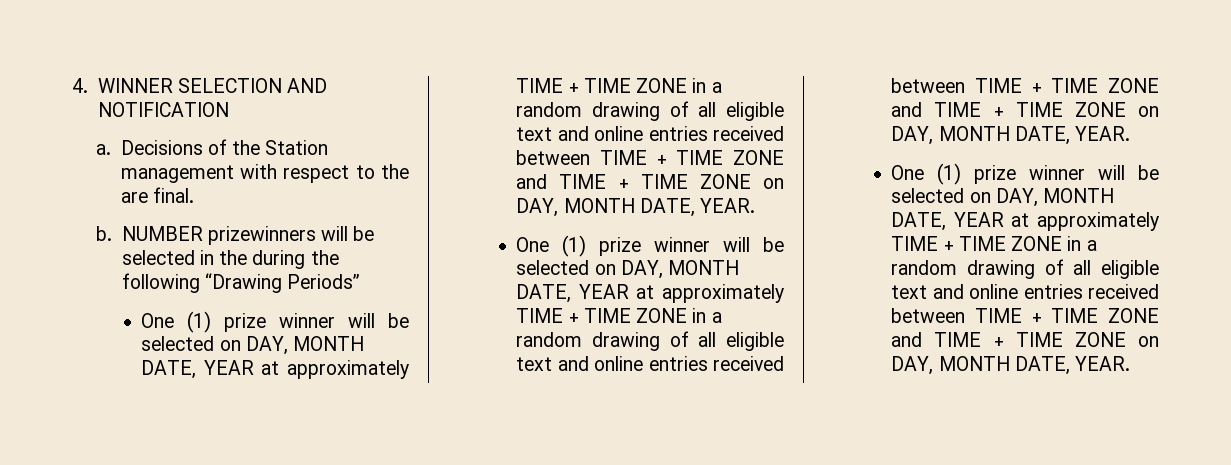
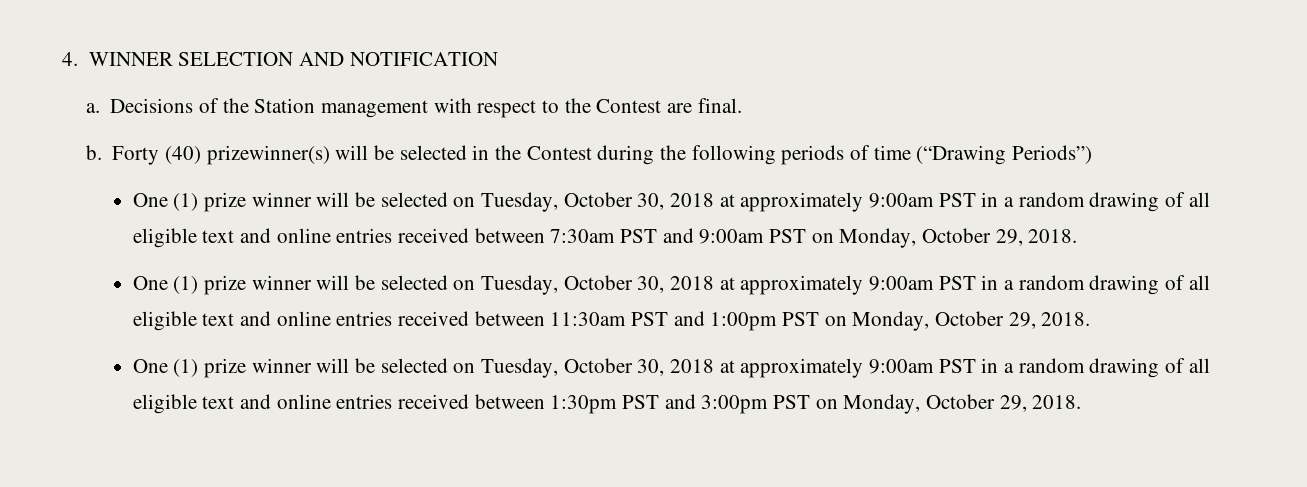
- Decisions of the Station management with respect to the are final.
+ Decisions of the Station management with respect to the Contest are final.
- NUMBER prizewinners will be selected in the during the following “Drawing Periods”
- One (1) prize winner will be selected on DAY, MONTH DATE, YEAR at approximately TIME + TIME ZONE in a random drawing of all eligible text and online entries received between TIME + TIME ZONE and TIME + TIME ZONE on DAY, MONTH DATE, YEAR.
- One (1) prize winner will be selected on DAY, MONTH DATE, YEAR at approximately TIME + TIME ZONE in a random drawing of all eligible text and online entries received between TIME + TIME ZONE and TIME + TIME ZONE on DAY, MONTH DATE, YEAR.
- One (1) prize winner will be selected on DAY, MONTH DATE, YEAR at approximately TIME + TIME ZONE in a random drawing of all eligible text and online entries received between TIME + TIME ZONE and TIME + TIME ZONE on DAY, MONTH DATE, YEAR.
+ Forty (40) prizewinner(s) will be selected in the Contest during the following periods of time (“Drawing Periods”)
+ One (1) prize winner will be selected on Tuesday, October 30, 2018 at approximately 9:00am PST in a random drawing of all eligible text and online entries received between 7:30am PST and 9:00am PST on Monday, October 29, 2018.
+ One (1) prize winner will be selected on Tuesday, October 30, 2018 at approximately 9:00am PST in a random drawing of all eligible text and online entries received between 11:30am PST and 1:00pm PST on Monday, October 29, 2018.
+ One (1) prize winner will be selected on Tuesday, October 30, 2018 at approximately 9:00am PST in a random drawing of all eligible text and online entries received between 1:30pm PST and 3:00pm PST on Monday, October 29, 2018.

